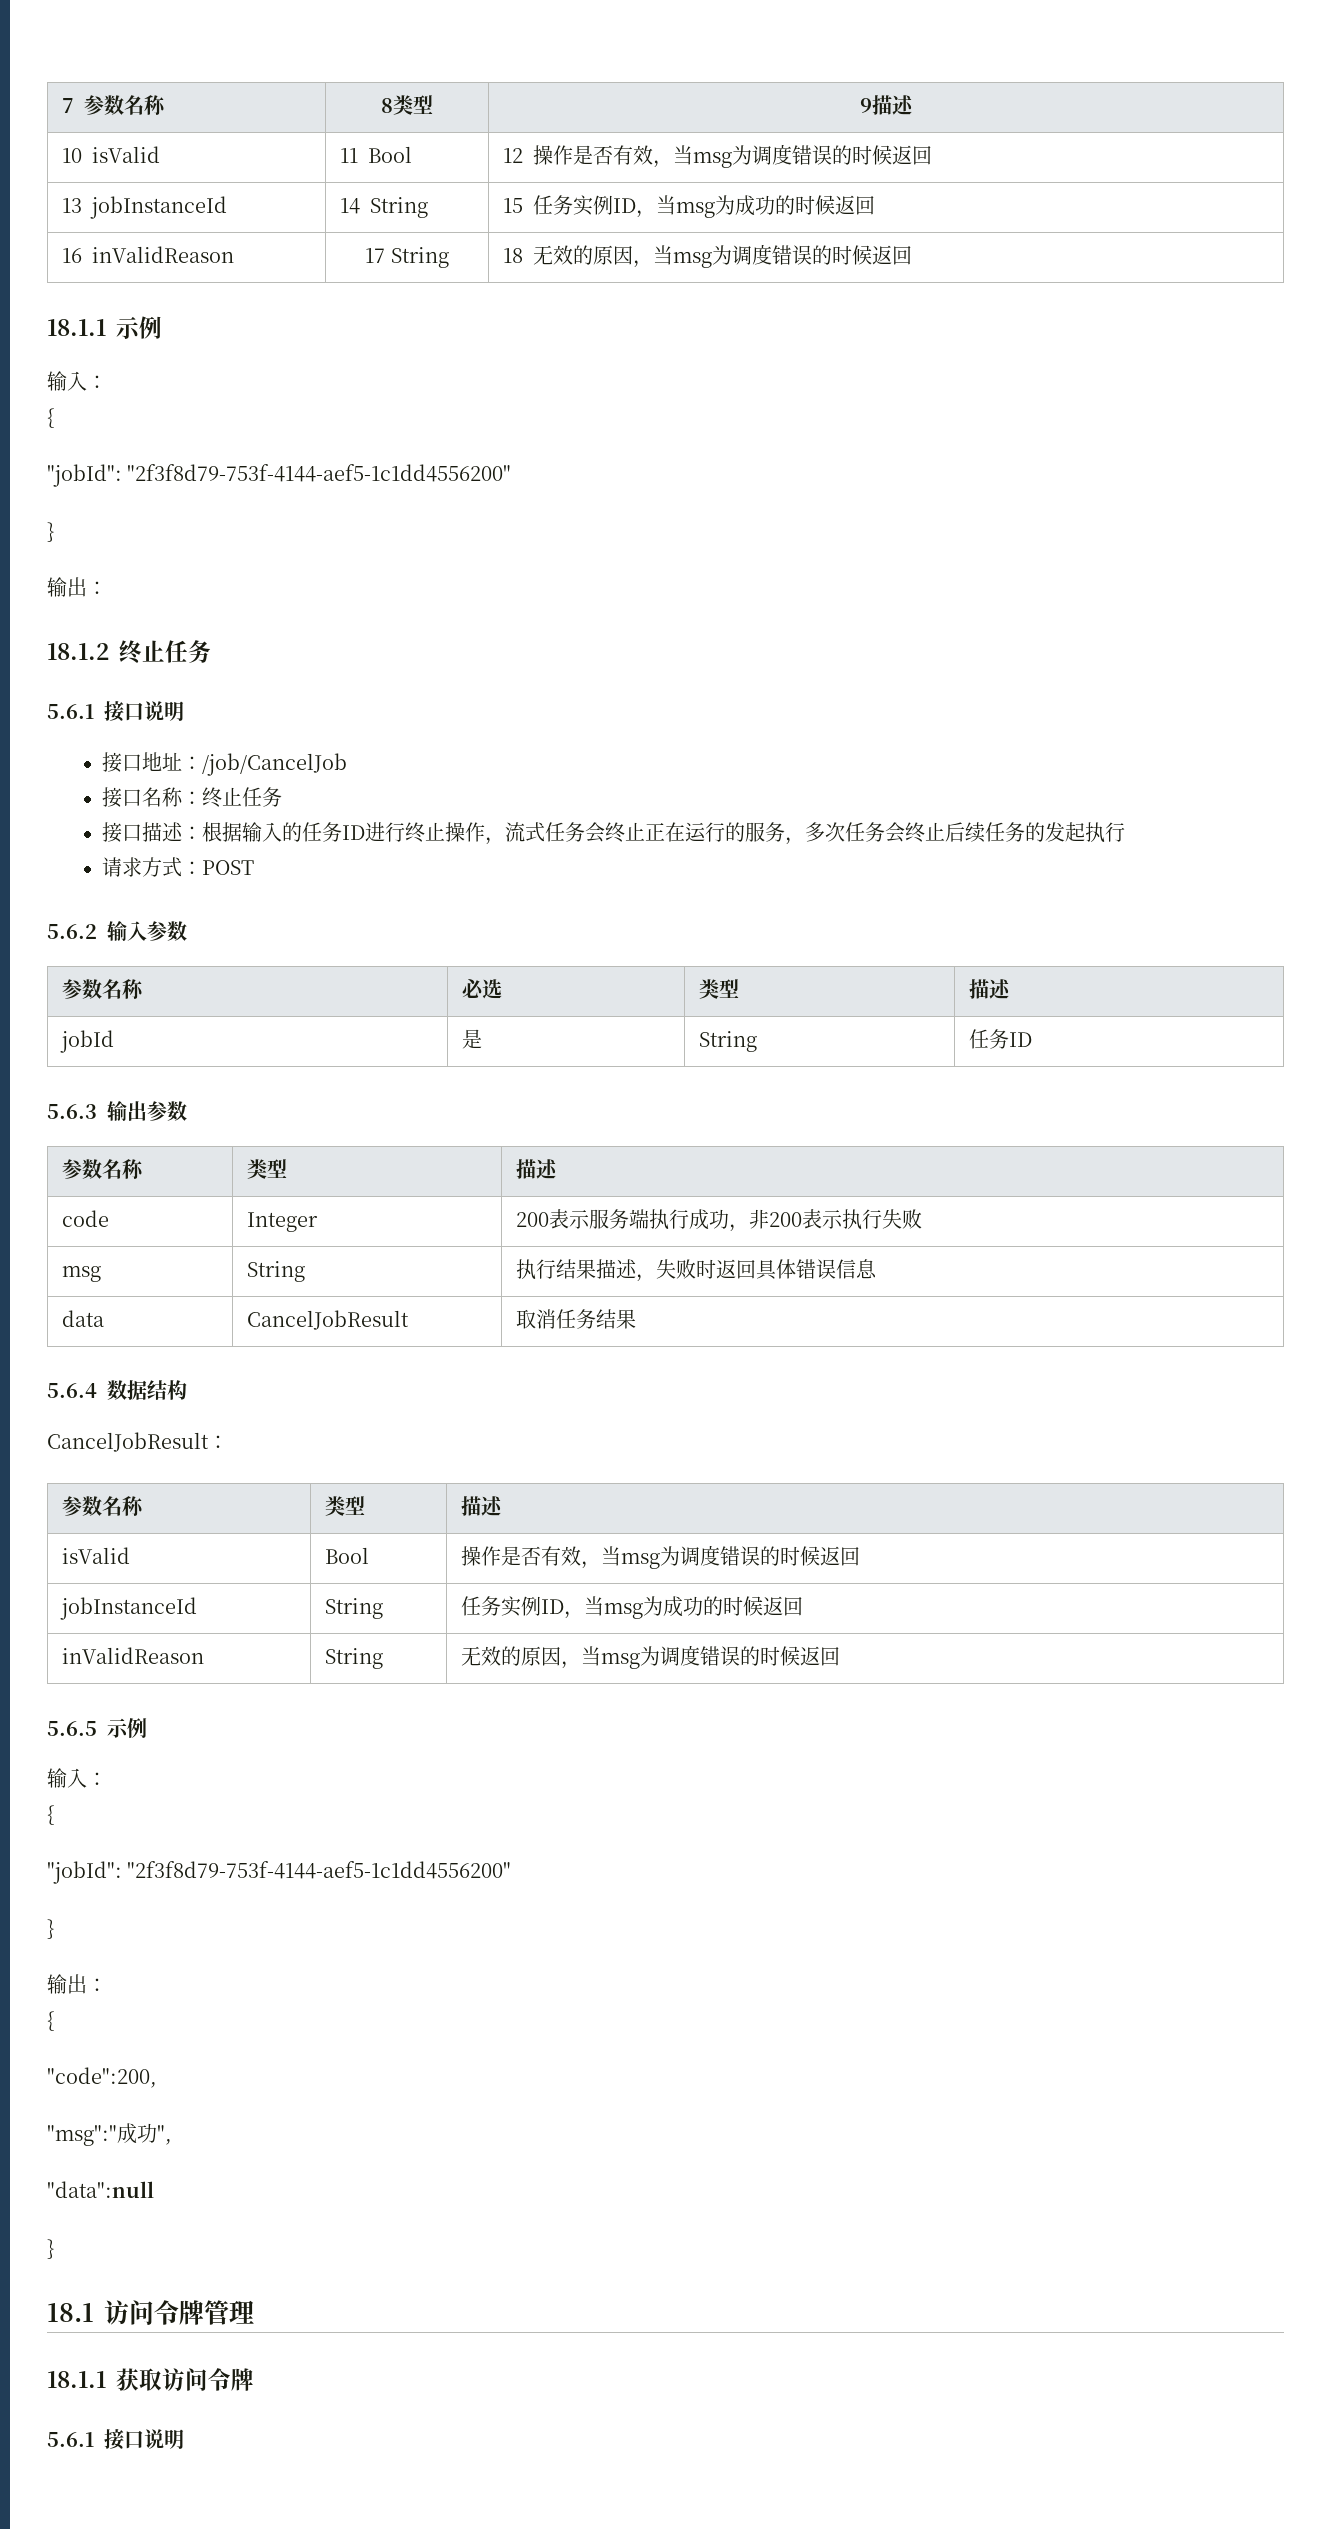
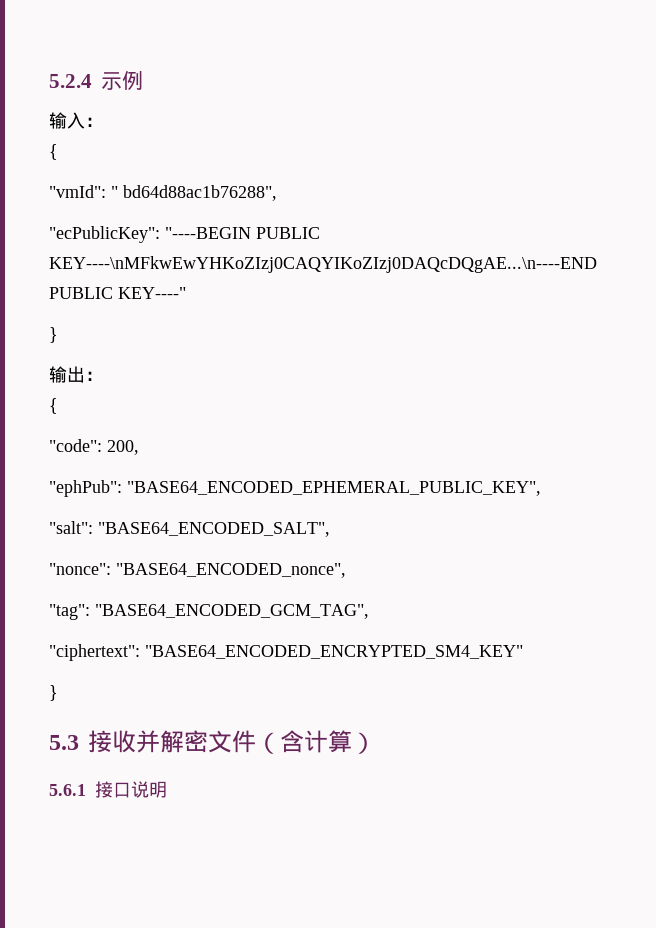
- 7参数名称 | 8类型 | 9描述
- 10 isValid | 11 Bool | 12操作是否有效，当msg为调度错误的时候返回
- 13 jobInstanceId | 14 String | 15任务实例ID，当msg为成功的时候返回
- 16 inValidReason | 17 String | 18无效的原因，当msg为调度错误的时候返回
- 18.1.1示例
+ 5.2.4示例
  输入：
  {
- "jobId": "2f3f8d79-753f-4144-aef5-1c1dd4556200"
- }
- 输出：
- 18.1.2终止任务
- 5.6.1接口说明
- 接口地址：/job/CancelJob
- 接口名称：终止任务
- 接口描述：根据输入的任务ID进行终止操作，流式任务会终止正在运行的服务，多次任务会终止后续任务的发起执行
- 请求方式：POST
- 5.6.2输入参数
- 参数名称 | 必选 | 类型 | 描述
- jobId | 是 | String | 任务ID
- 5.6.3输出参数
- 参数名称 | 类型 | 描述
- code | Integer | 200表示服务端执行成功，非200表示执行失败
- msg | String | 执行结果描述，失败时返回具体错误信息
- data | CancelJobResult | 取消任务结果
- 5.6.4数据结构
- CancelJobResult：
- 参数名称 | 类型 | 描述
- isValid | Bool | 操作是否有效，当msg为调度错误的时候返回
- jobInstanceId | String | 任务实例ID，当msg为成功的时候返回
- inValidReason | String | 无效的原因，当msg为调度错误的时候返回
- 5.6.5示例
- 输入：
- {
- "jobId": "2f3f8d79-753f-4144-aef5-1c1dd4556200"
+ "vmId": " bd64d88ac1b76288",
+ "ecPublicKey": "----BEGIN PUBLIC KEY----\nMFkwEwYHKoZIzj0CAQYIKoZIzj0DAQcDQgAE...\n----END PUBLIC KEY----"
  }
  输出：
  {
- "code":200,
- "msg":"成功",
- "data":null
+ "code": 200,
+ "ephPub": "BASE64_ENCODED_EPHEMERAL_PUBLIC_KEY",
+ "salt": "BASE64_ENCODED_SALT",
+ "nonce": "BASE64_ENCODED_nonce",
+ "tag": "BASE64_ENCODED_GCM_TAG",
+ "ciphertext": "BASE64_ENCODED_ENCRYPTED_SM4_KEY"
  }
- 18.1访问令牌管理
- 18.1.1获取访问令牌
+ 5.3接收并解密文件（含计算）

